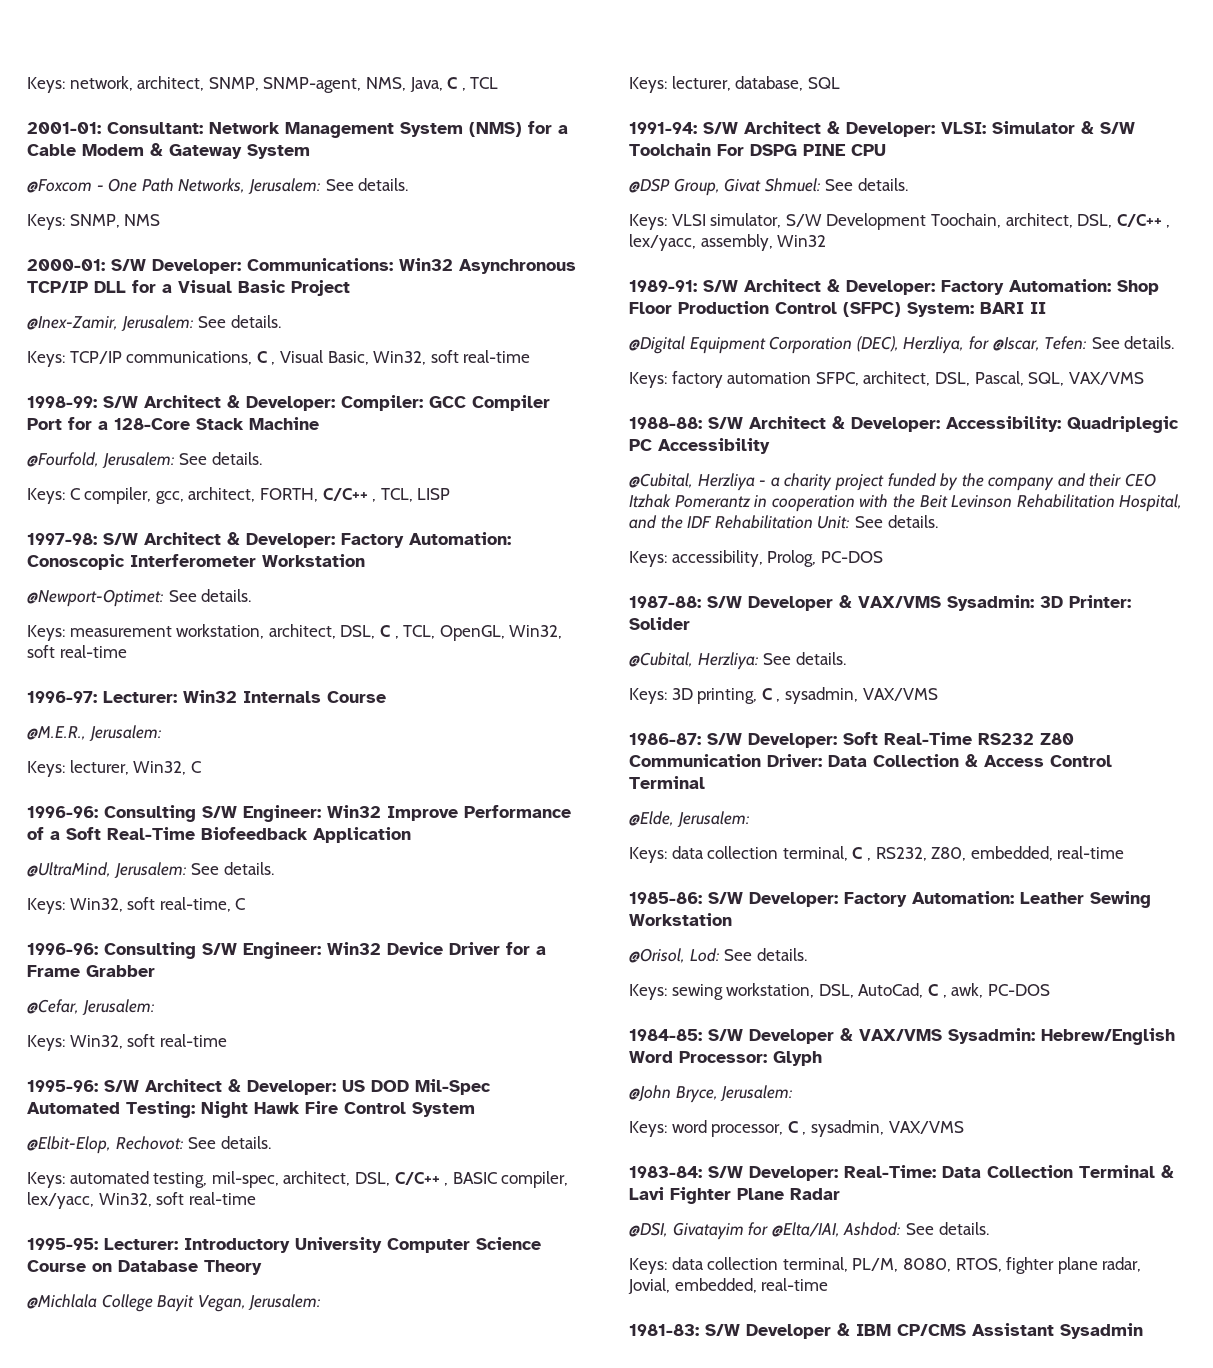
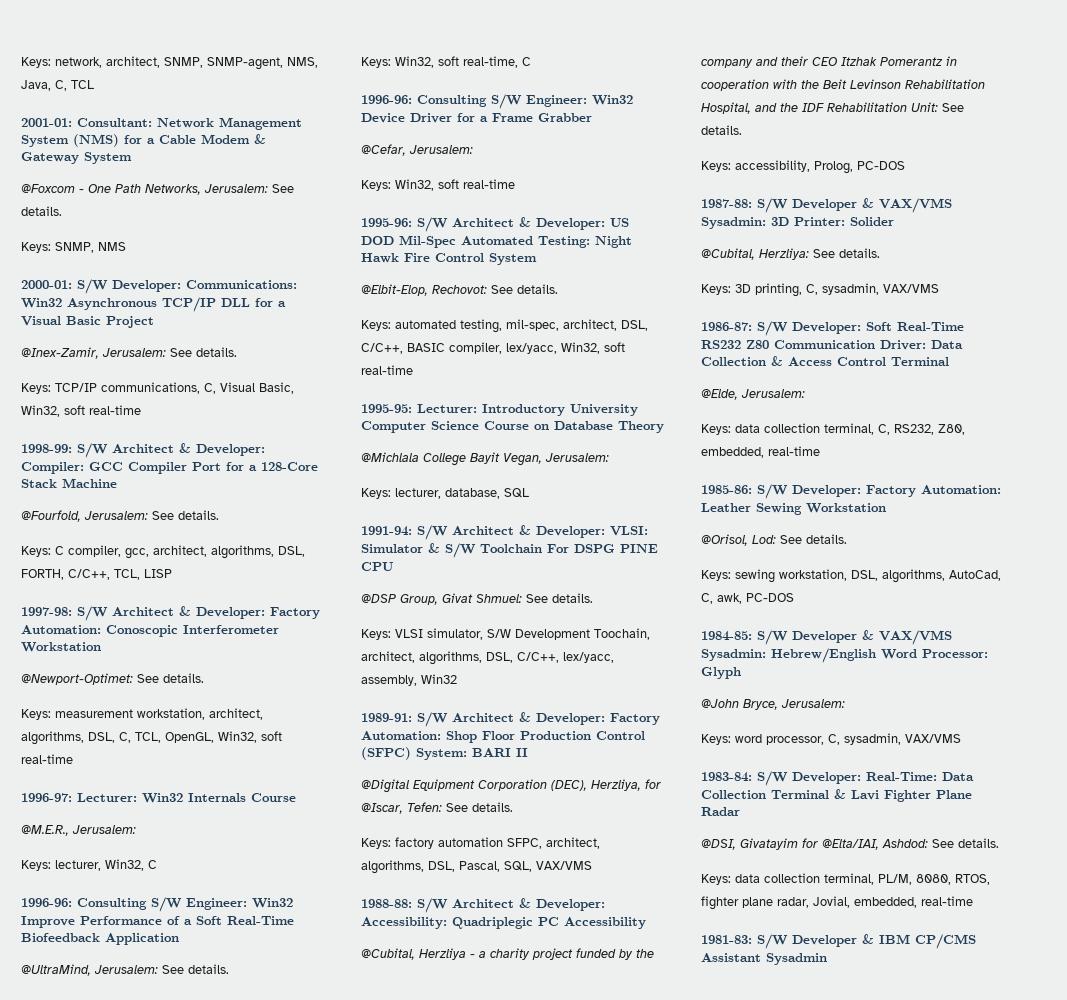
- Keys: network, architect, SNMP, SNMP-agent, NMS, Java, C , TCL
+ Keys: network, architect, SNMP, SNMP-agent, NMS, Java, C, TCL
- Keys: TCP/IP communications, C , Visual Basic, Win32, soft real-time
+ Keys: TCP/IP communications, C, Visual Basic, Win32, soft real-time
- Keys: C compiler, gcc, architect, FORTH, C/C++ , TCL, LISP
+ Keys: C compiler, gcc, architect, algorithms, DSL, FORTH, C/C++, TCL, LISP
- Keys: measurement workstation, architect, DSL, C , TCL, OpenGL, Win32, soft real-time
+ Keys: measurement workstation, architect, algorithms, DSL, C, TCL, OpenGL, Win32, soft real-time
- Keys: automated testing, mil-spec, architect, DSL, C/C++ , BASIC compiler, lex/yacc, Win32, soft real-time
+ Keys: automated testing, mil-spec, architect, DSL, C/C++, BASIC compiler, lex/yacc, Win32, soft real-time
- Keys: VLSI simulator, S/W Development Toochain, architect, DSL, C/C++ , lex/yacc, assembly, Win32
+ Keys: VLSI simulator, S/W Development Toochain, architect, algorithms, DSL, C/C++, lex/yacc, assembly, Win32
- Keys: factory automation SFPC, architect, DSL, Pascal, SQL, VAX/VMS
+ Keys: factory automation SFPC, architect, algorithms, DSL, Pascal, SQL, VAX/VMS
- Keys: 3D printing, C , sysadmin, VAX/VMS
+ Keys: 3D printing, C, sysadmin, VAX/VMS
- Keys: data collection terminal, C , RS232, Z80, embedded, real-time
+ Keys: data collection terminal, C, RS232, Z80, embedded, real-time
- Keys: sewing workstation, DSL, AutoCad, C , awk, PC-DOS
+ Keys: sewing workstation, DSL, algorithms, AutoCad, C, awk, PC-DOS
- Keys: word processor, C , sysadmin, VAX/VMS
+ Keys: word processor, C, sysadmin, VAX/VMS

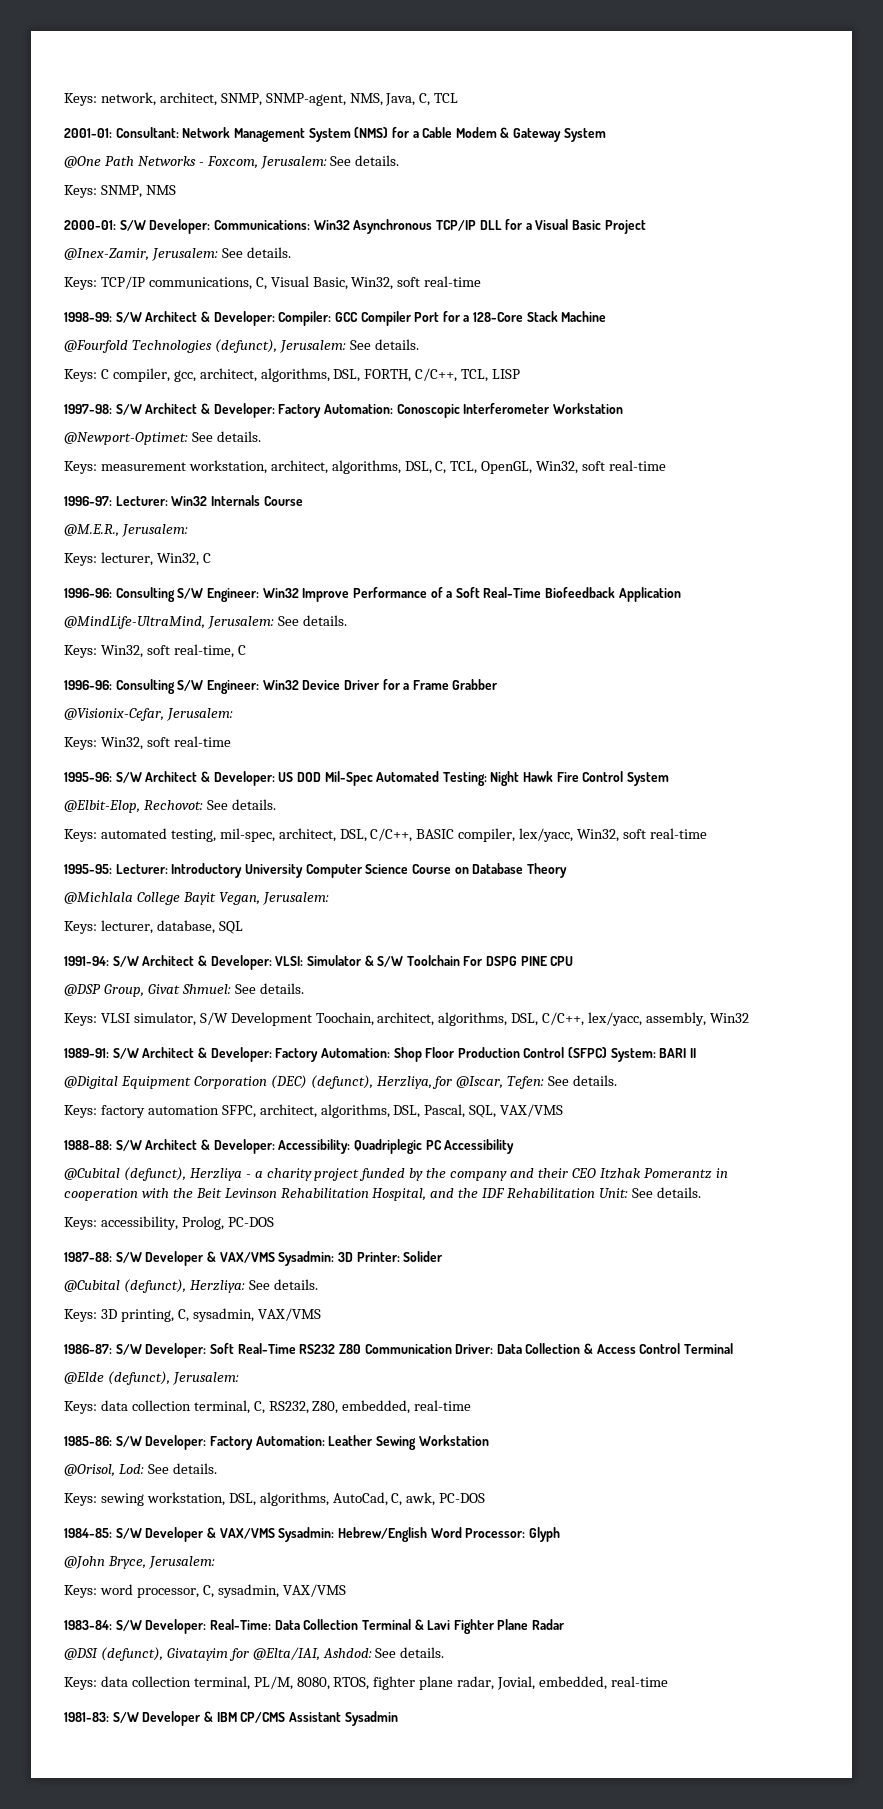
- @Foxcom - One Path Networks, Jerusalem: See details.
+ @One Path Networks - Foxcom, Jerusalem: See details.
- @Fourfold, Jerusalem: See details.
+ @Fourfold Technologies (defunct), Jerusalem: See details.
- @UltraMind, Jerusalem: See details.
+ @MindLife-UltraMind, Jerusalem: See details.
- @Cefar, Jerusalem:
+ @Visionix-Cefar, Jerusalem:
- @Digital Equipment Corporation (DEC), Herzliya, for @Iscar, Tefen: See details.
+ @Digital Equipment Corporation (DEC) (defunct), Herzliya, for @Iscar, Tefen: See details.
- @Cubital, Herzliya - a charity project funded by the company and their CEO Itzhak Pomerantz in cooperation with the Beit Levinson Rehabilitation Hospital, and the IDF Rehabilitation Unit: See details.
+ @Cubital (defunct), Herzliya - a charity project funded by the company and their CEO Itzhak Pomerantz in cooperation with the Beit Levinson Rehabilitation Hospital, and the IDF Rehabilitation Unit: See details.
- @Cubital, Herzliya: See details.
+ @Cubital (defunct), Herzliya: See details.
- @Elde, Jerusalem:
+ @Elde (defunct), Jerusalem:
- @DSI, Givatayim for @Elta/IAI, Ashdod: See details.
+ @DSI (defunct), Givatayim for @Elta/IAI, Ashdod: See details.

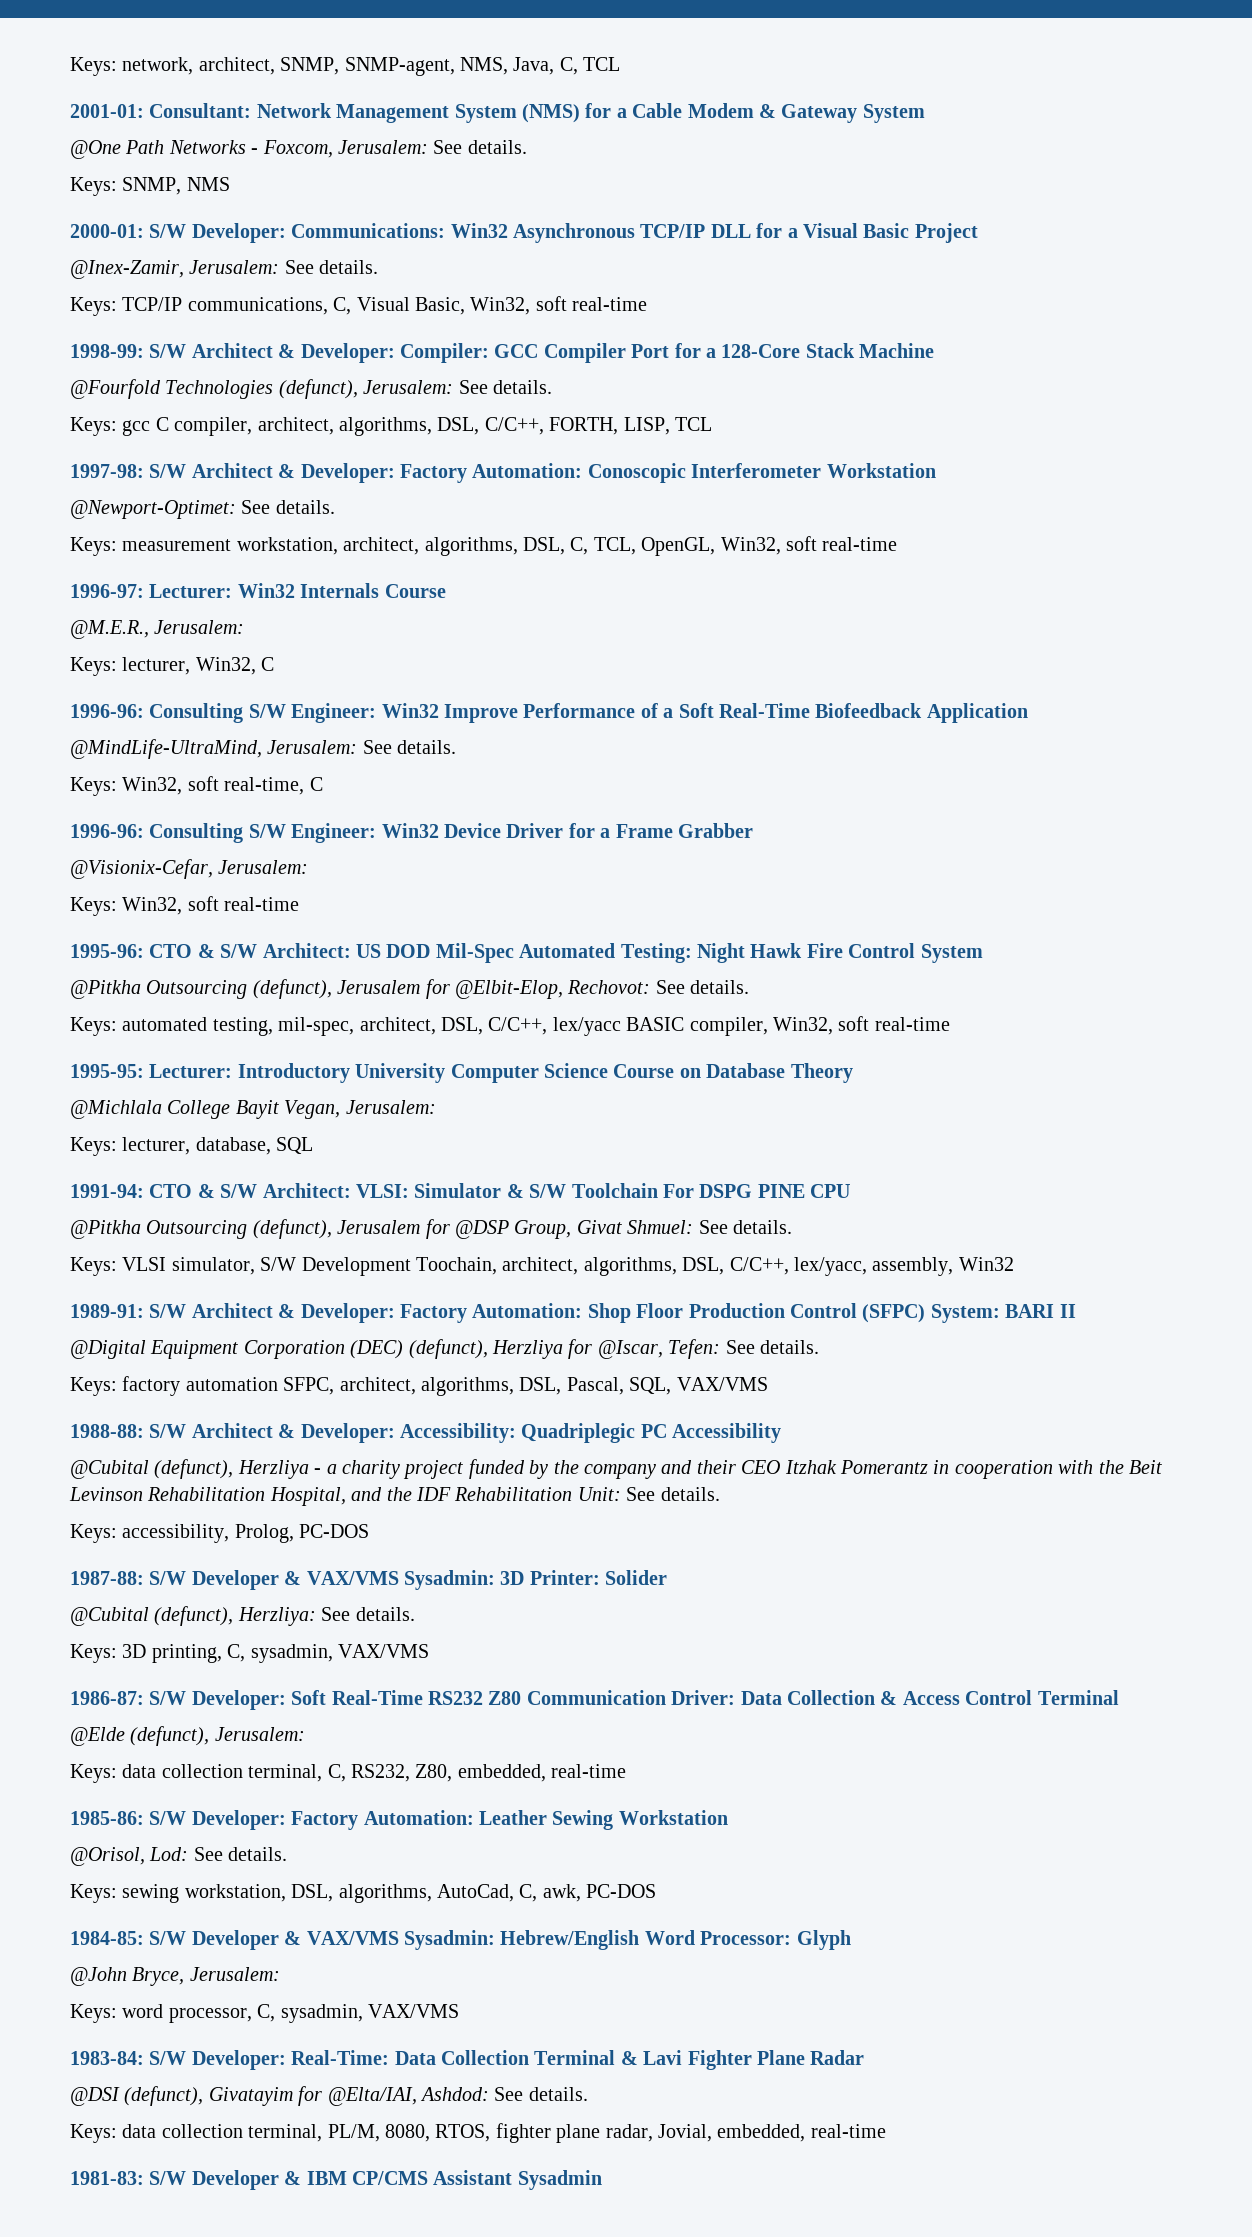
- Keys: C compiler, gcc, architect, algorithms, DSL, FORTH, C/C++, TCL, LISP
+ Keys: gcc C compiler, architect, algorithms, DSL, C/C++, FORTH, LISP, TCL
- 1995-96: S/W Architect & Developer: US DOD Mil-Spec Automated Testing: Night Hawk Fire Control System
+ 1995-96: CTO & S/W Architect: US DOD Mil-Spec Automated Testing: Night Hawk Fire Control System
- @Elbit-Elop, Rechovot: See details.
+ @Pitkha Outsourcing (defunct), Jerusalem for @Elbit-Elop, Rechovot: See details.
- Keys: automated testing, mil-spec, architect, DSL, C/C++, BASIC compiler, lex/yacc, Win32, soft real-time
+ Keys: automated testing, mil-spec, architect, DSL, C/C++, lex/yacc BASIC compiler, Win32, soft real-time
- 1991-94: S/W Architect & Developer: VLSI: Simulator & S/W Toolchain For DSPG PINE CPU
+ 1991-94: CTO & S/W Architect: VLSI: Simulator & S/W Toolchain For DSPG PINE CPU
- @DSP Group, Givat Shmuel: See details.
+ @Pitkha Outsourcing (defunct), Jerusalem for @DSP Group, Givat Shmuel: See details.
- @Digital Equipment Corporation (DEC) (defunct), Herzliya, for @Iscar, Tefen: See details.
+ @Digital Equipment Corporation (DEC) (defunct), Herzliya for @Iscar, Tefen: See details.

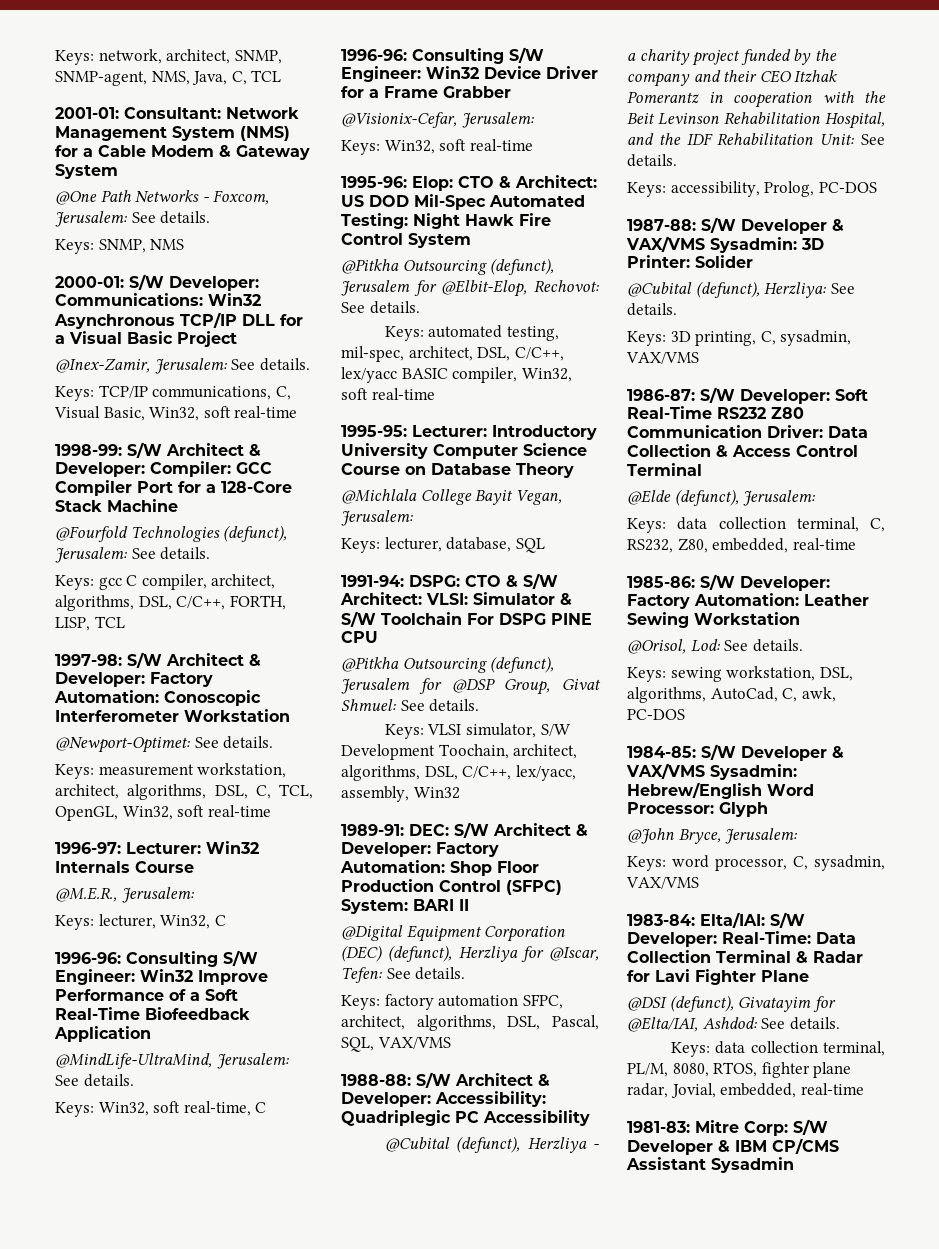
- 1995-96: CTO & S/W Architect: US DOD Mil-Spec Automated Testing: Night Hawk Fire Control System
+ 1995-96: Elop: CTO & Architect: US DOD Mil-Spec Automated Testing: Night Hawk Fire Control System
- 1991-94: CTO & S/W Architect: VLSI: Simulator & S/W Toolchain For DSPG PINE CPU
+ 1991-94: DSPG: CTO & S/W Architect: VLSI: Simulator & S/W Toolchain For DSPG PINE CPU
- 1989-91: S/W Architect & Developer: Factory Automation: Shop Floor Production Control (SFPC) System: BARI II
+ 1989-91: DEC: S/W Architect & Developer: Factory Automation: Shop Floor Production Control (SFPC) System: BARI II
- 1983-84: S/W Developer: Real-Time: Data Collection Terminal & Lavi Fighter Plane Radar
+ 1983-84: Elta/IAI: S/W Developer: Real-Time: Data Collection Terminal & Radar for Lavi Fighter Plane
- 1981-83: S/W Developer & IBM CP/CMS Assistant Sysadmin
+ 1981-83: Mitre Corp: S/W Developer & IBM CP/CMS Assistant Sysadmin

